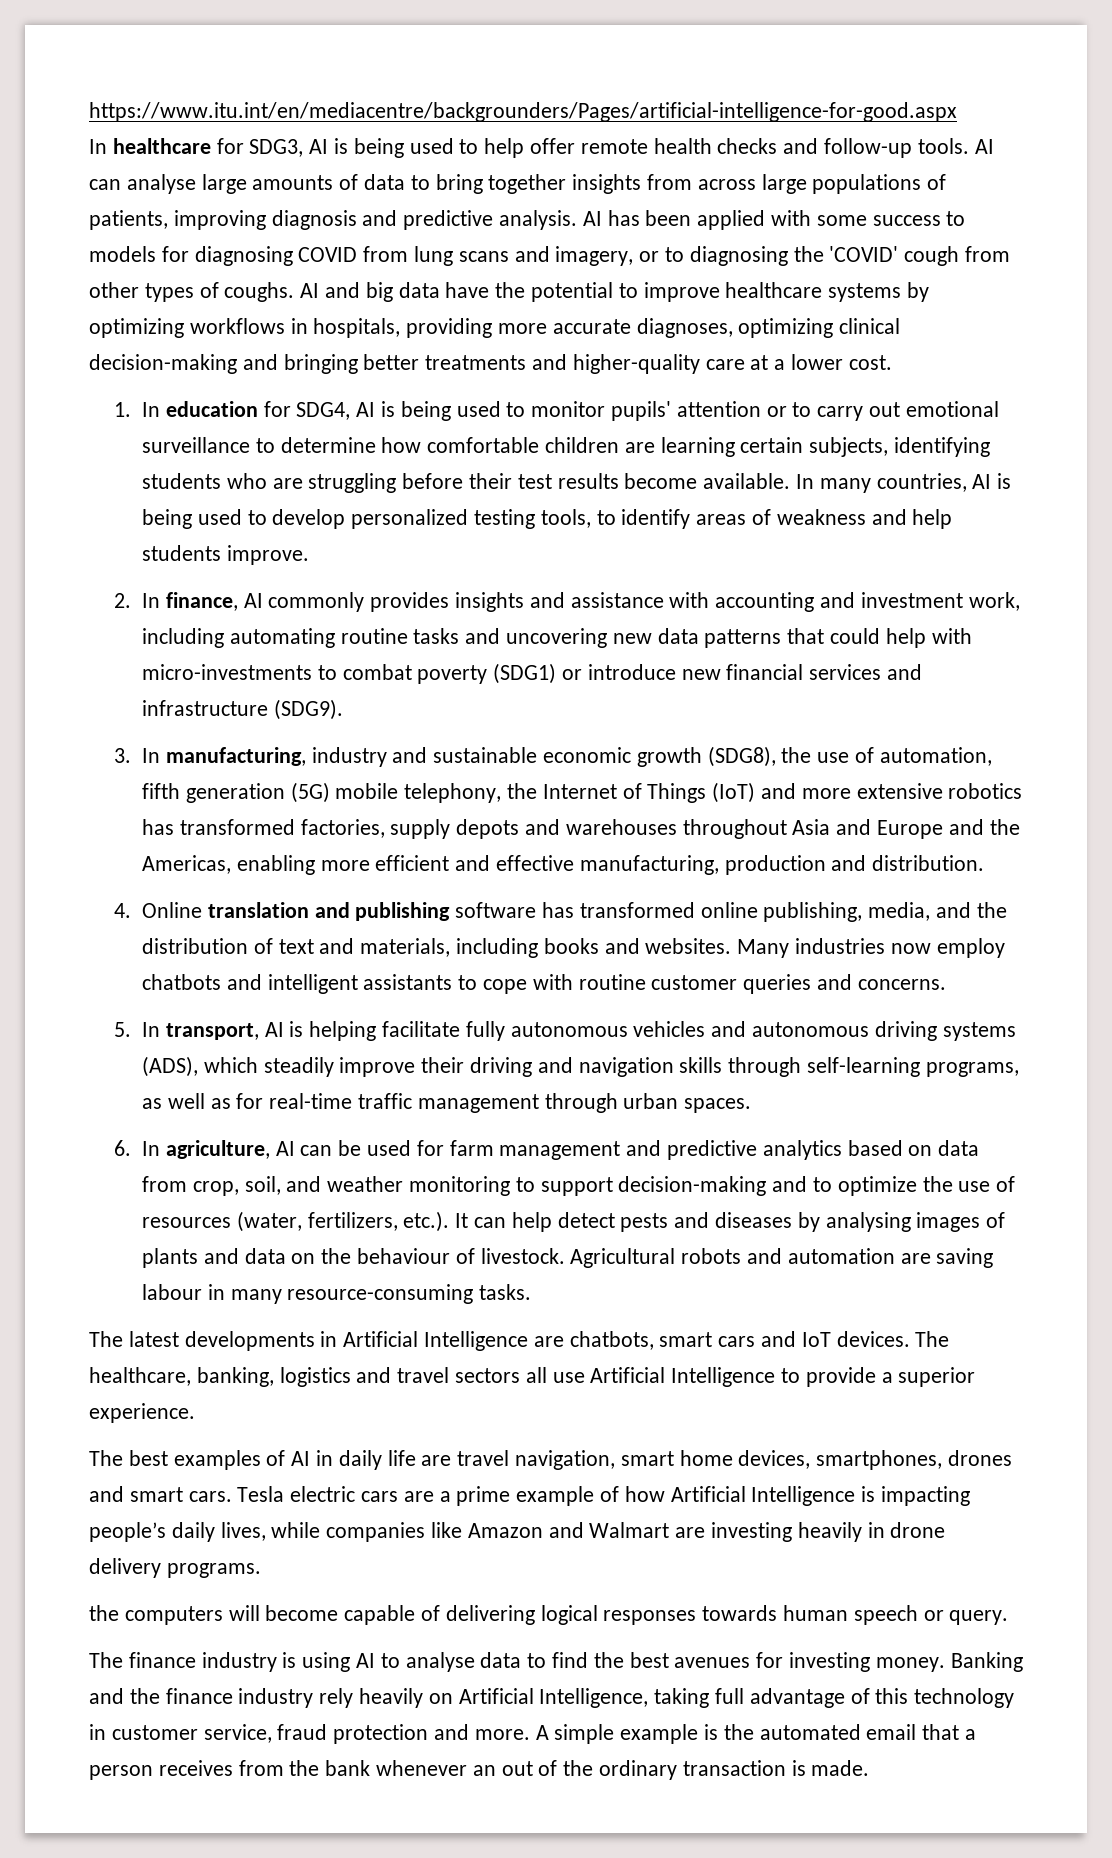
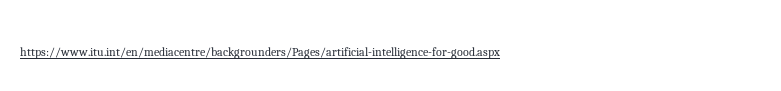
- In healthcare for SDG3, AI is being used to help offer remote health checks and follow-up tools. AI can analyse large amounts of data to bring together insights from across large populations of patients, improving diagnosis and predictive analysis. AI has been applied with some success to models for diagnosing COVID from lung scans and imagery, or to diagnosing the 'COVID' cough from other types of coughs. AI and big data have the potential to improve healthcare systems by optimizing workflows in hospitals, providing more accurate diagnoses, optimizing clinical decision-making and bringing better treatments and higher-quality care at a lower cost.
- 1. In education for SDG4, AI is being used to monitor pupils' attention or to carry out emotional surveillance to determine how comfortable children are learning certain subjects, identifying students who are struggling before their test results become available. In many countries, AI is being used to develop personalized testing tools, to identify areas of weakness and help students improve.
- 2. In finance, AI commonly provides insights and assistance with accounting and investment work, including automating routine tasks and uncovering new data patterns that could help with micro-investments to combat poverty (SDG1) or introduce new financial services and infrastructure (SDG9).
- 3. In manufacturing, industry and sustainable economic growth (SDG8), the use of automation, fifth generation (5G) mobile telephony, the Internet of Things (IoT) and more extensive robotics has transformed factories, supply depots and warehouses throughout Asia and Europe and the Americas, enabling more efficient and effective manufacturing, production and distribution.
- 4. Online translation and publishing software has transformed online publishing, media, and the distribution of text and materials, including books and websites. Many industries now employ chatbots and intelligent assistants to cope with routine customer queries and concerns.
- 5. In transport, AI is helping facilitate fully autonomous vehicles and autonomous driving systems (ADS), which steadily improve their driving and navigation skills through self-learning programs, as well as for real-time traffic management through urban spaces.
- 6. In agriculture, AI can be used for farm management and predictive analytics based on data from crop, soil, and weather monitoring to support decision-making and to optimize the use of resources (water, fertilizers, etc.). It can help detect pests and diseases by analysing images of plants and data on the behaviour of livestock. Agricultural robots and automation are saving labour in many resource-consuming tasks.
- The latest developments in Artificial Intelligence are chatbots, smart cars and IoT devices. The healthcare, banking, logistics and travel sectors all use Artificial Intelligence to provide a superior experience.
- The best examples of AI in daily life are travel navigation, smart home devices, smartphones, drones and smart cars. Tesla electric cars are a prime example of how Artificial Intelligence is impacting people’s daily lives, while companies like Amazon and Walmart are investing heavily in drone delivery programs.
- the computers will become capable of delivering logical responses towards human speech or query.
- The finance industry is using AI to analyse data to find the best avenues for investing money. Banking and the finance industry rely heavily on Artificial Intelligence, taking full advantage of this technology in customer service, fraud protection and more. A simple example is the automated email that a person receives from the bank whenever an out of the ordinary transaction is made.

